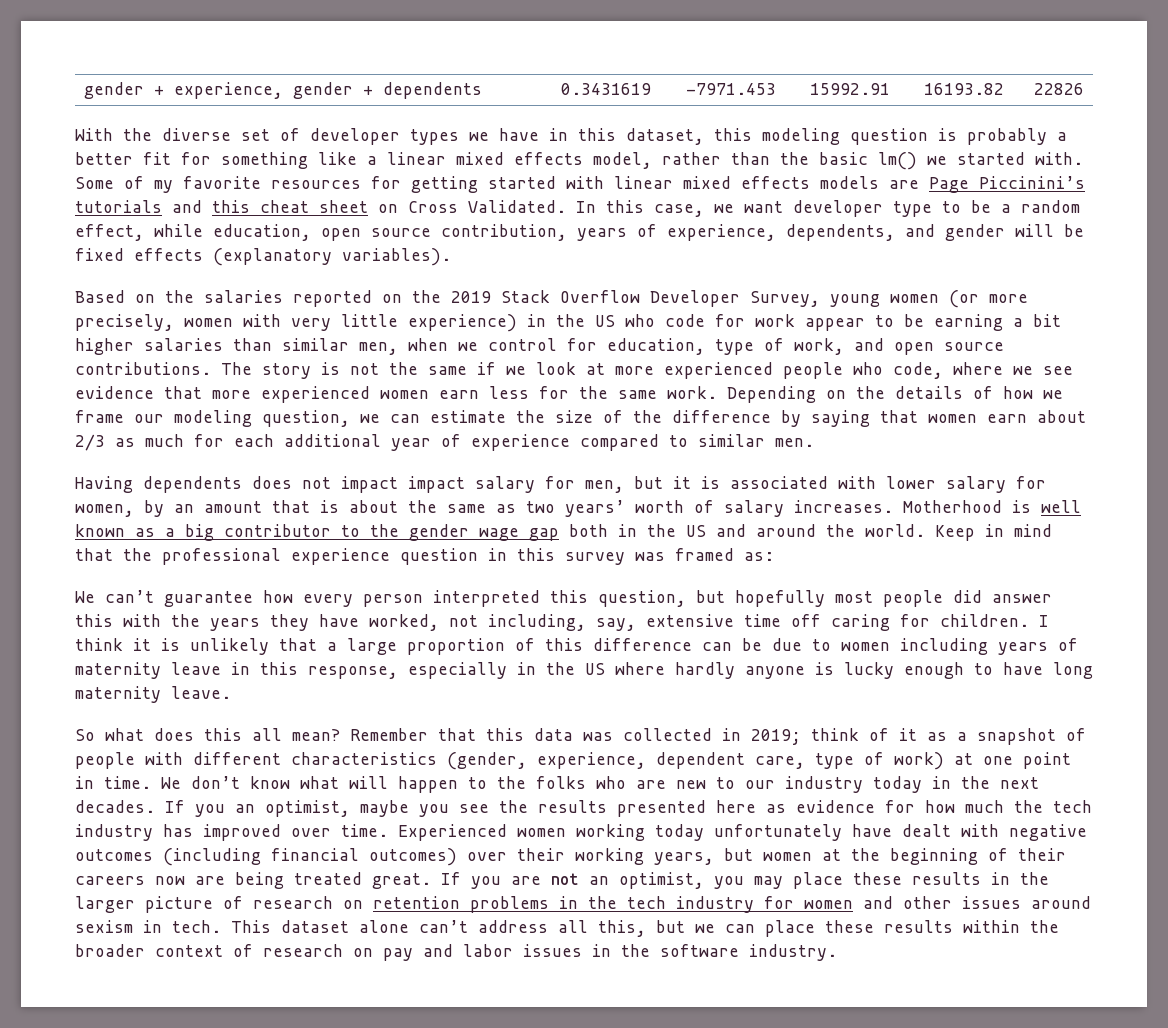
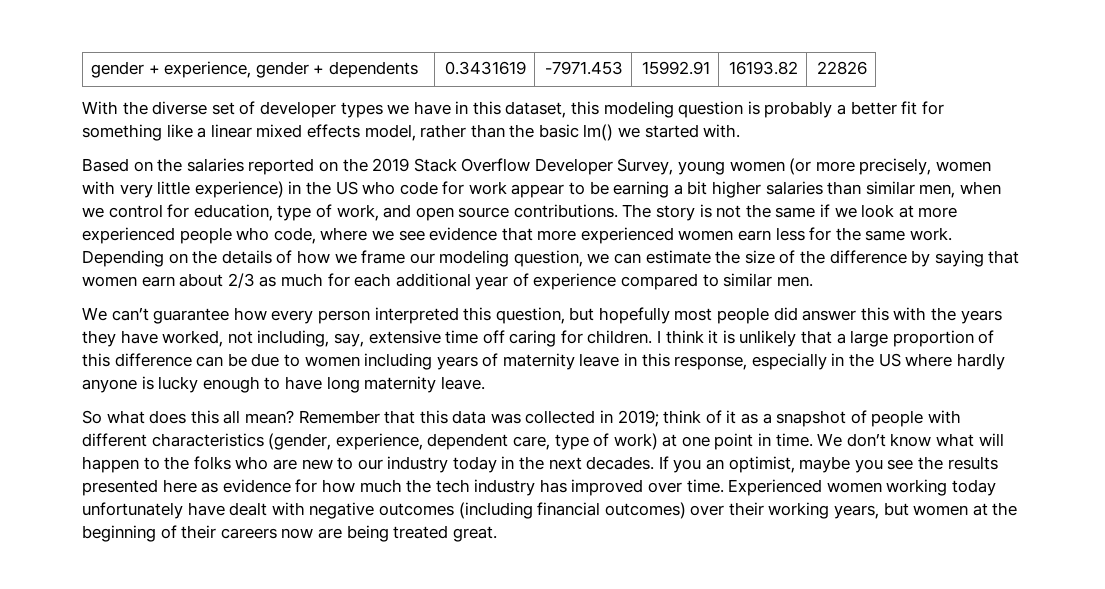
- Some of my favorite resources for getting started with linear mixed effects models are Page Piccinini’s tutorials and this cheat sheet on Cross Validated. In this case, we want developer type to be a random effect, while education, open source contribution, years of experience, dependents, and gender will be fixed effects (explanatory variables).
- Having dependents does not impact impact salary for men, but it is associated with lower salary for women, by an amount that is about the same as two years’ worth of salary increases. Motherhood is well known as a big contributor to the gender wage gap both in the US and around the world. Keep in mind that the professional experience question in this survey was framed as:
- If you are not an optimist, you may place these results in the larger picture of research on retention problems in the tech industry for women and other issues around sexism in tech. This dataset alone can’t address all this, but we can place these results within the broader context of research on pay and labor issues in the software industry.

